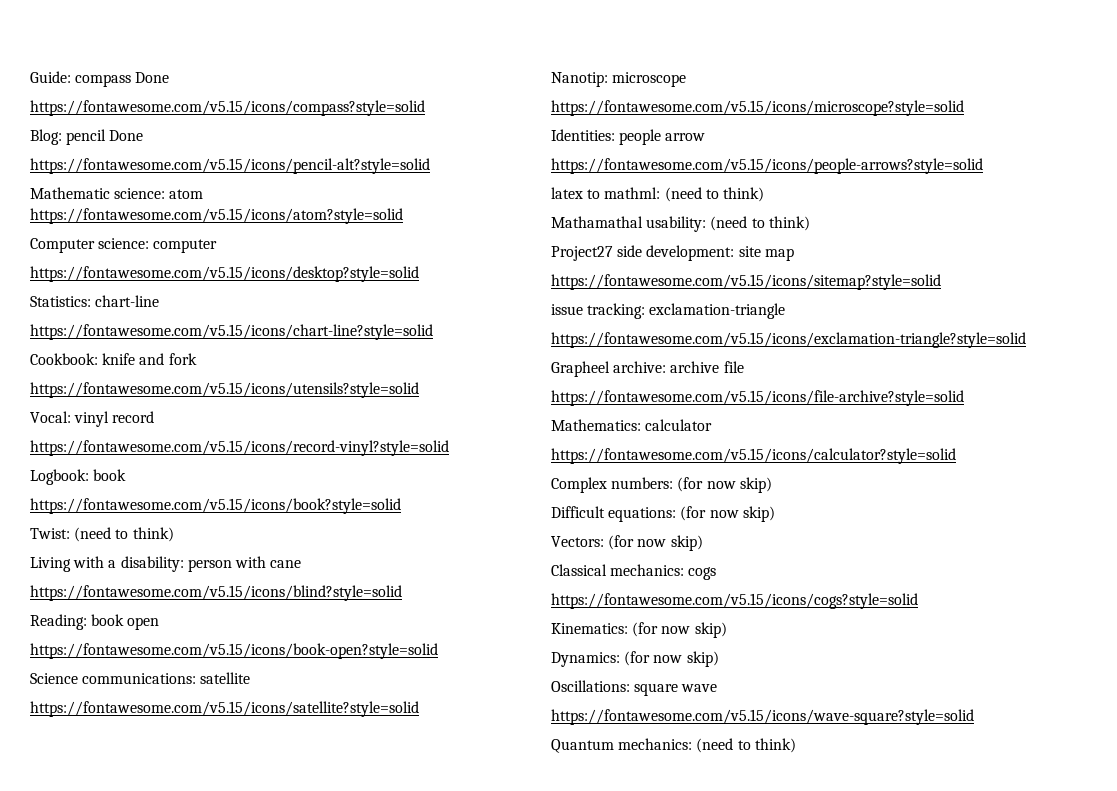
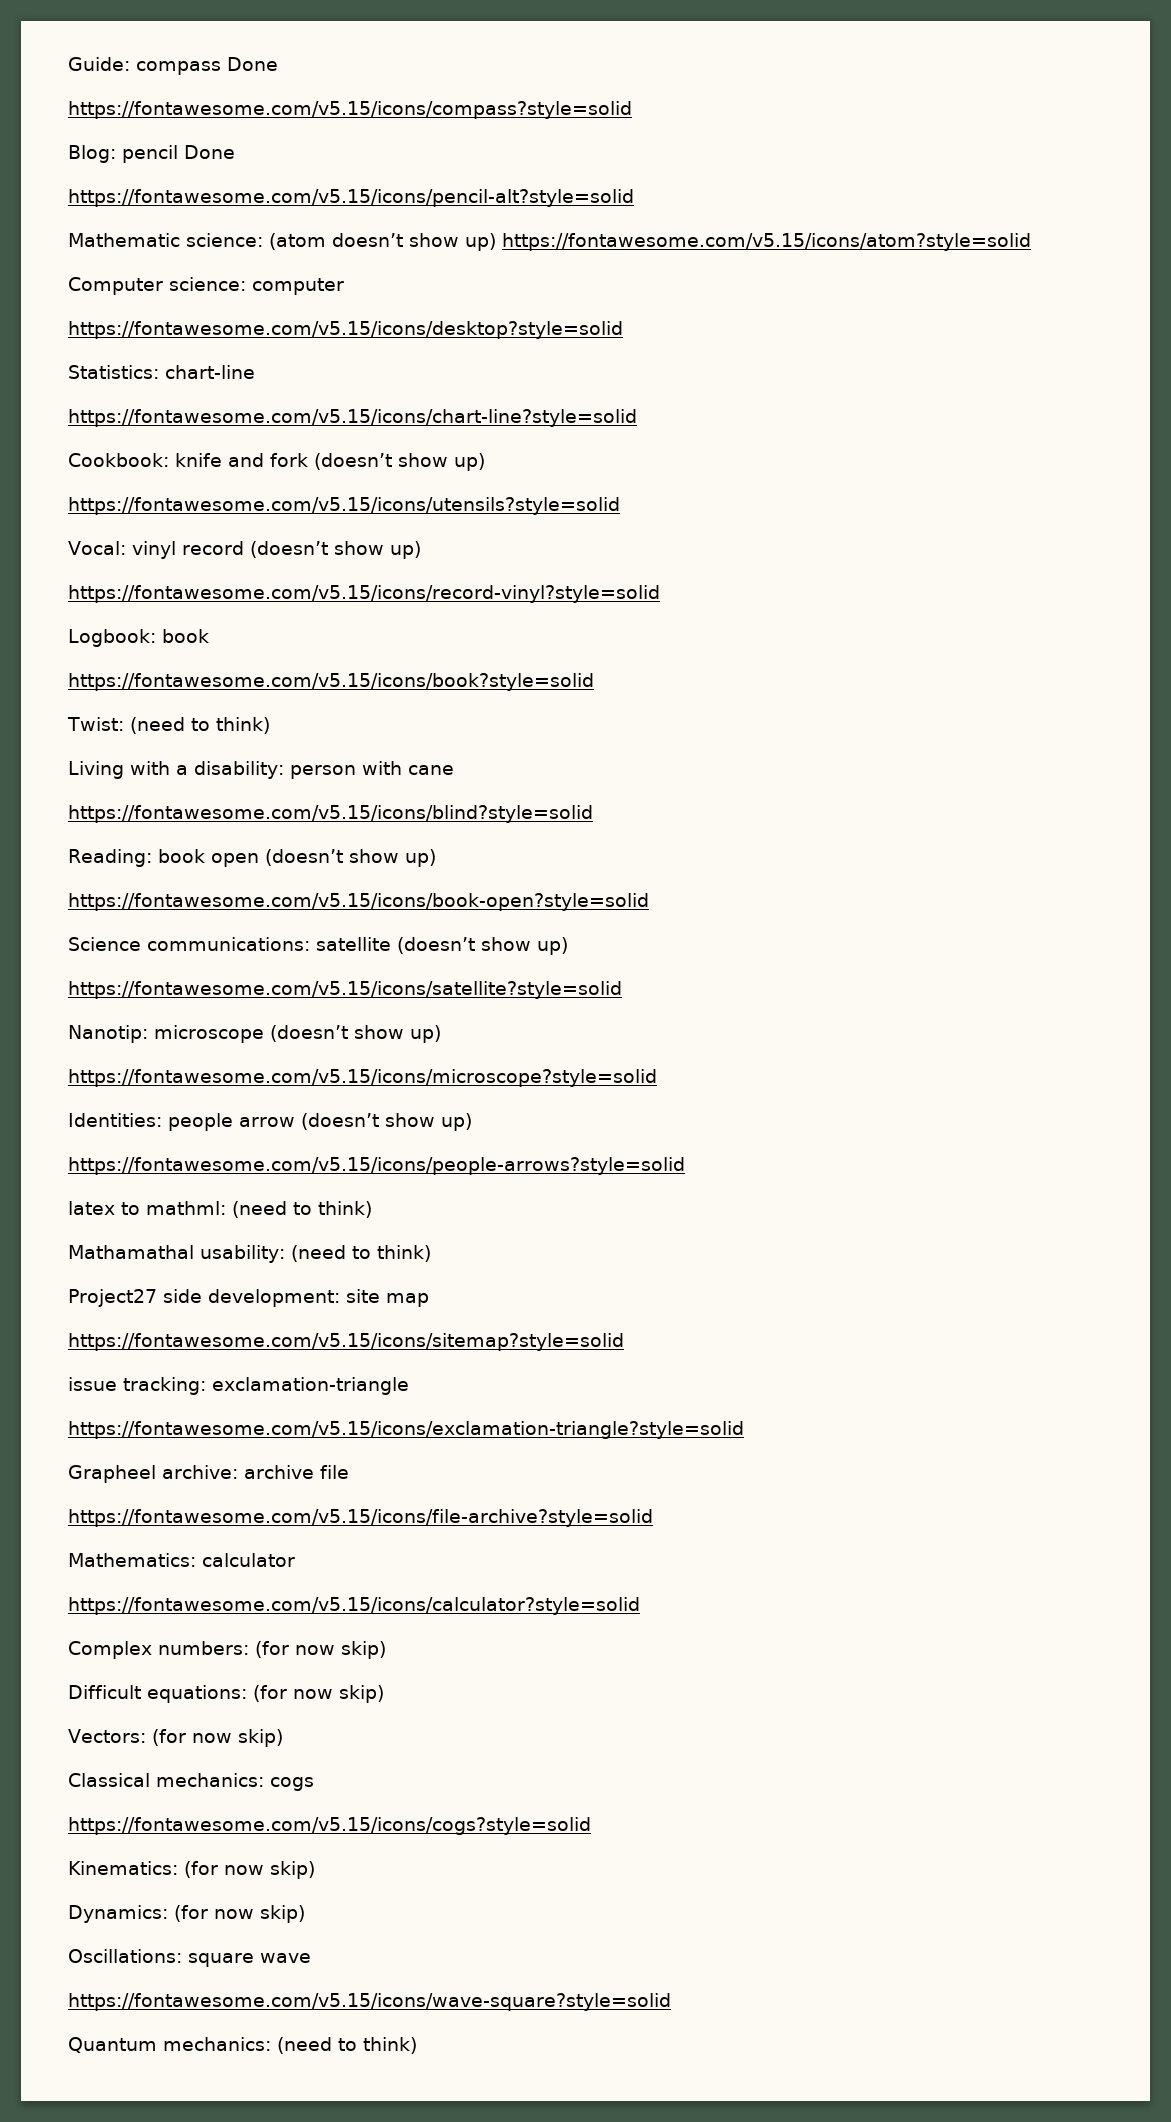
- Mathematic science: atom https://fontawesome.com/v5.15/icons/atom?style=solid
+ Mathematic science: (atom doesn’t show up) https://fontawesome.com/v5.15/icons/atom?style=solid
- Cookbook: knife and fork
+ Cookbook: knife and fork (doesn’t show up)
- Vocal: vinyl record
+ Vocal: vinyl record (doesn’t show up)
- Reading: book open
+ Reading: book open (doesn’t show up)
- Science communications: satellite
+ Science communications: satellite (doesn’t show up)
- Nanotip: microscope
+ Nanotip: microscope (doesn’t show up)
- Identities: people arrow
+ Identities: people arrow (doesn’t show up)

